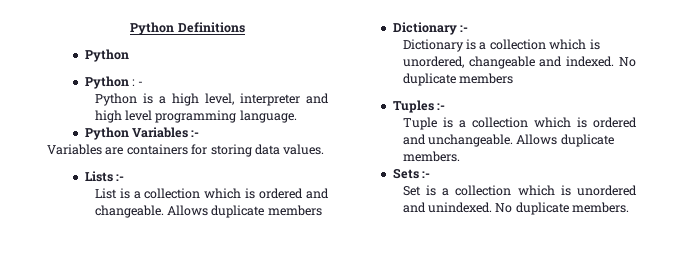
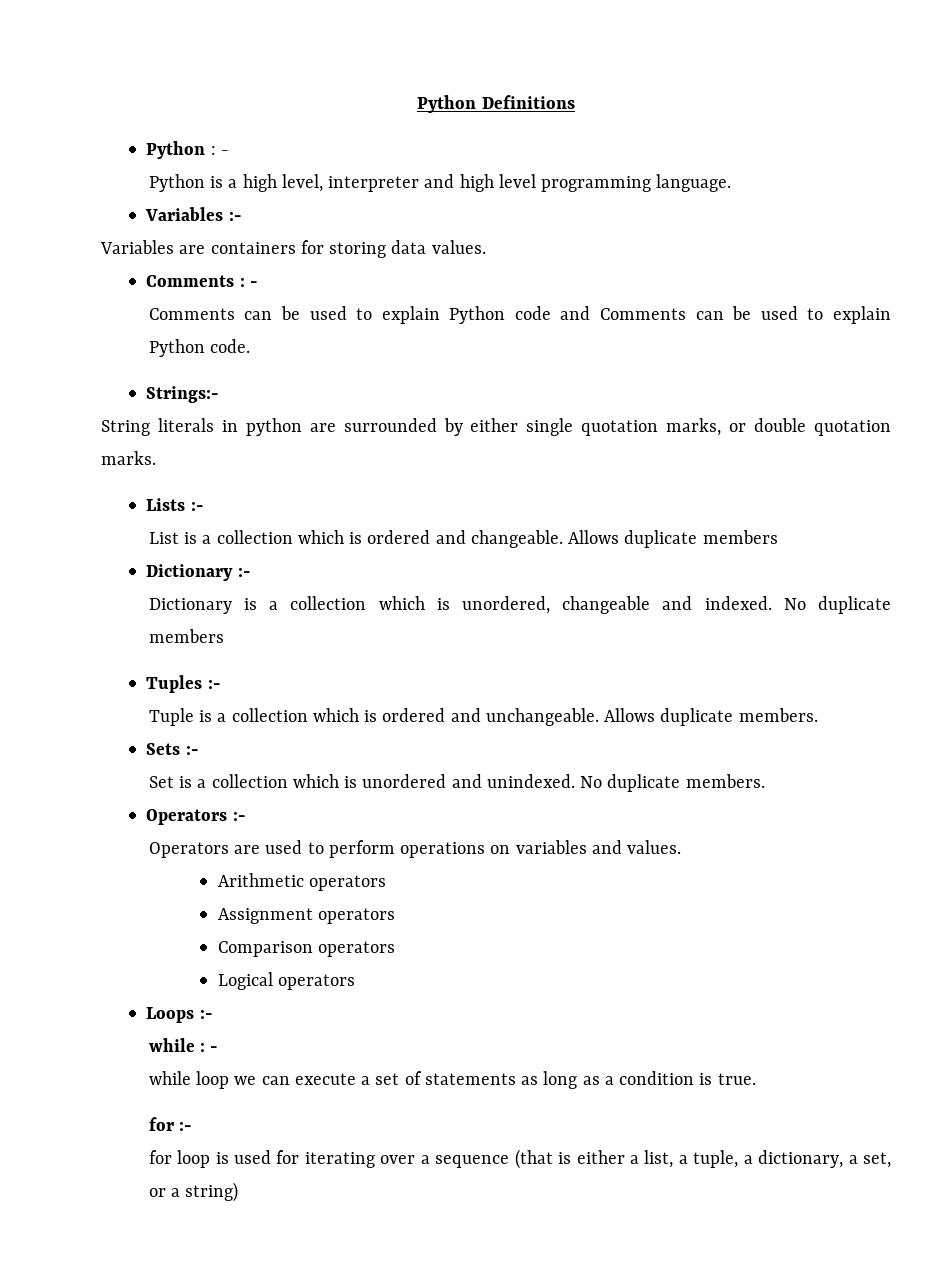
  Python Definitions
- Python
- Python Variables :-
+ Variables :-
+ Comments : -
+ Comments can be used to explain Python code and Comments can be used to explain Python code.
+ Strings:-
+ String literals in python are surrounded by either single quotation marks, or double quotation marks.
+ Operators :-
+ Operators are used to perform operations on variables and values.
+ Arithmetic operators
+ Assignment operators
+ Comparison operators
+ Logical operators
+ Loops :-
+ while : -
+ while loop we can execute a set of statements as long as a condition is true.
+ for :-
+ for loop is used for iterating over a sequence (that is either a list, a tuple, a dictionary, a set, or a string)

